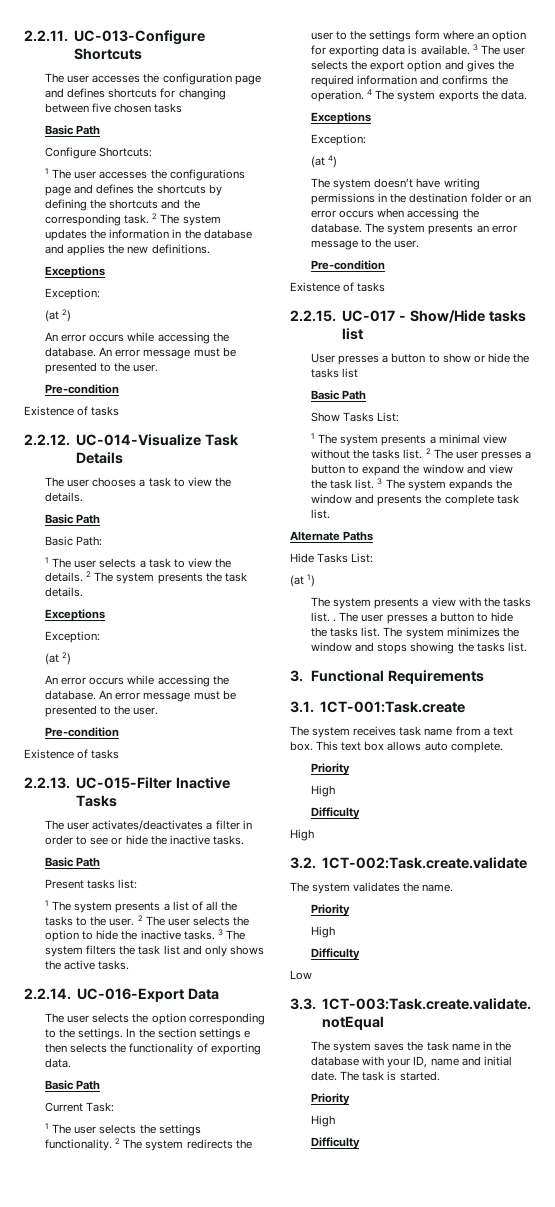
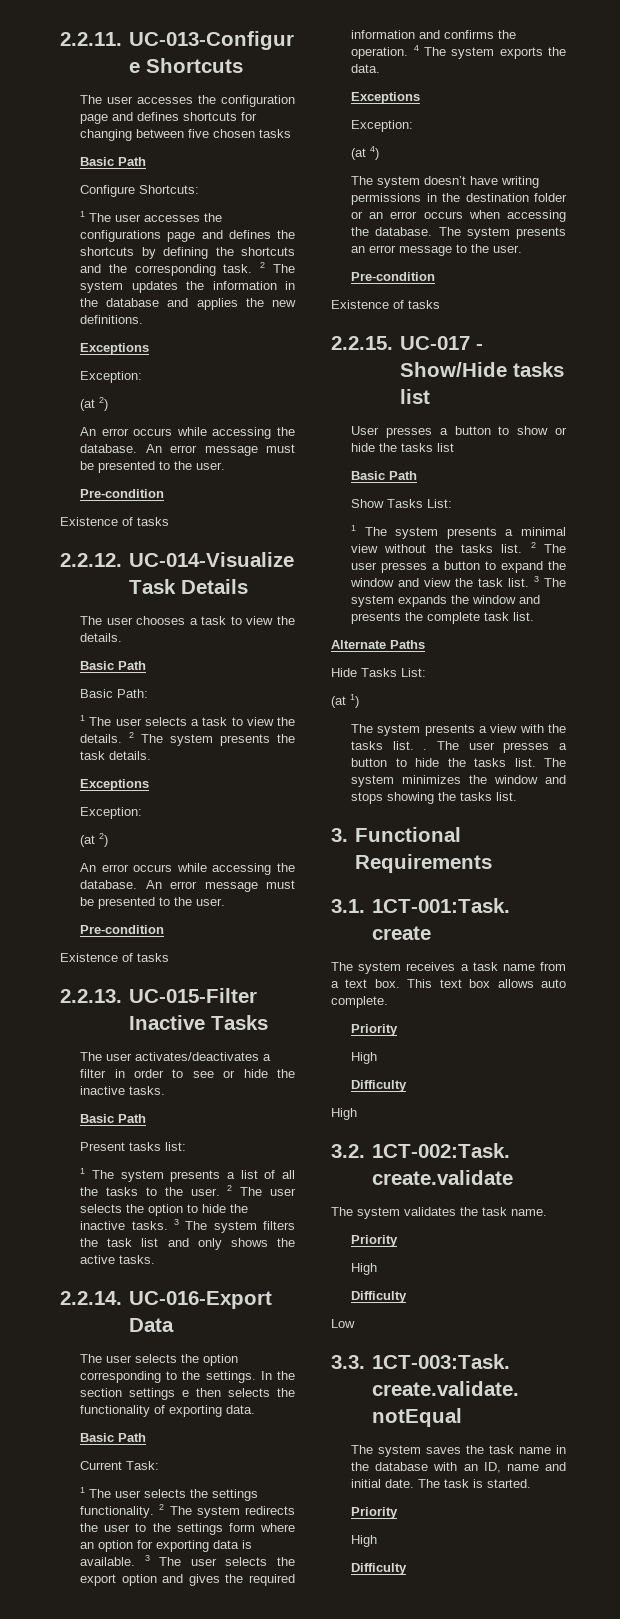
- The system receives task name from a text box.
+ The system receives a task name from a text box.
- The system validates the name.
+ The system validates the task name.
- The system saves the task name in the database with your ID, name and initial date.
+ The system saves the task name in the database with an ID, name and initial date.

